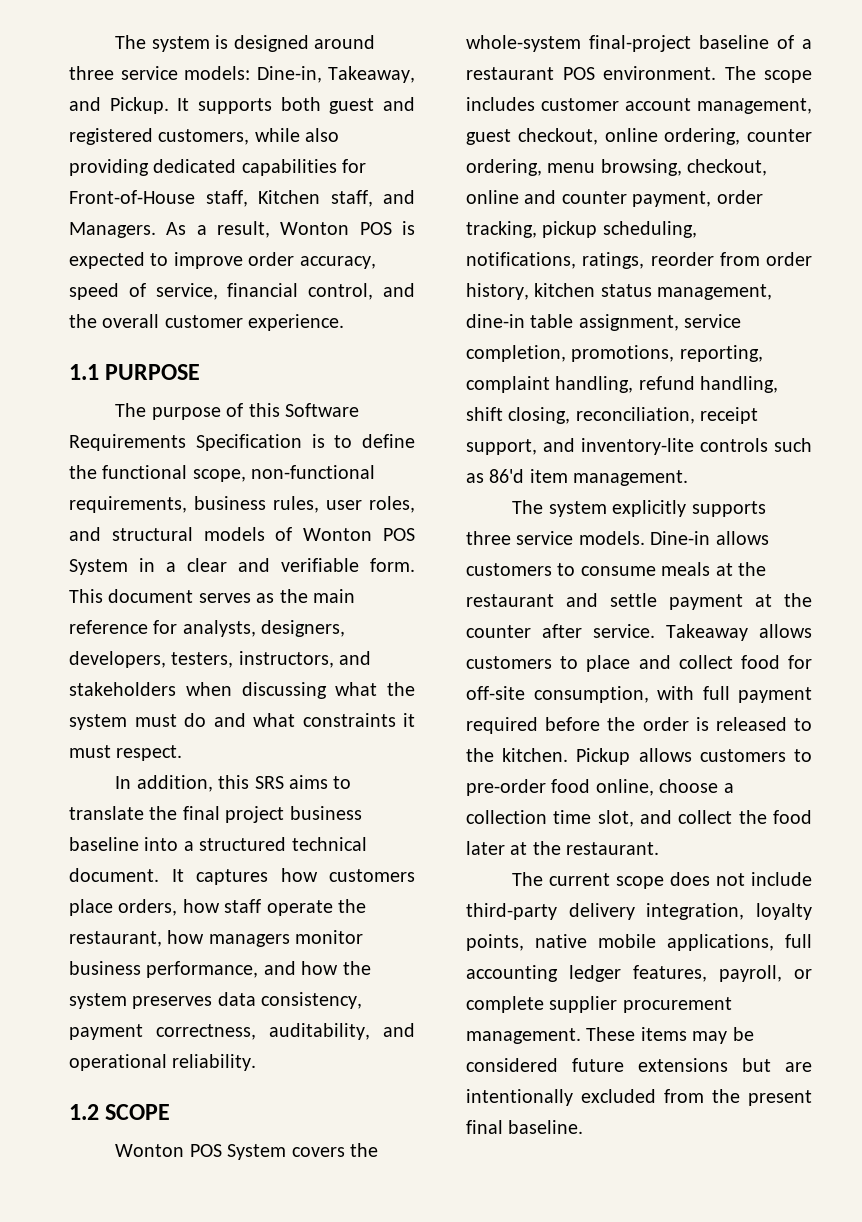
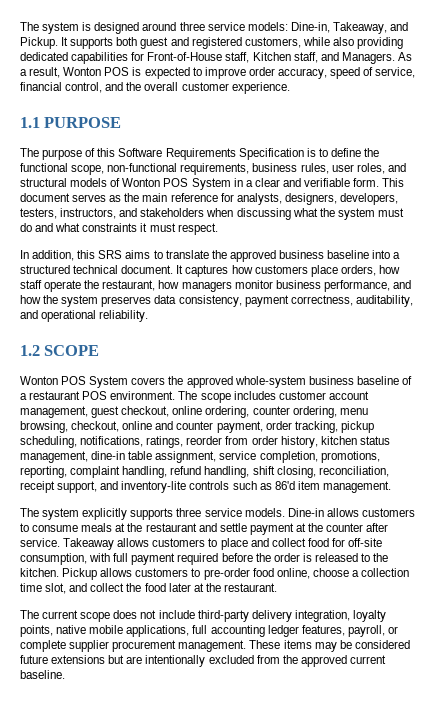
- In addition, this SRS aims to translate the final project business baseline into a structured technical document.
+ In addition, this SRS aims to translate the approved business baseline into a structured technical document.
- Wonton POS System covers the whole-system final-project baseline of a restaurant POS environment.
+ Wonton POS System covers the approved whole-system business baseline of a restaurant POS environment.
- These items may be considered future extensions but are intentionally excluded from the present final baseline.
+ These items may be considered future extensions but are intentionally excluded from the approved current baseline.

